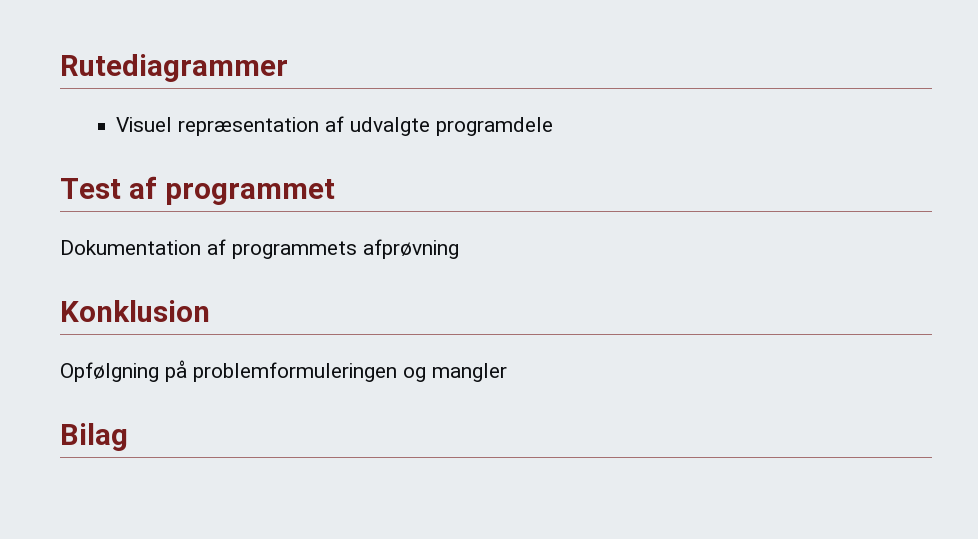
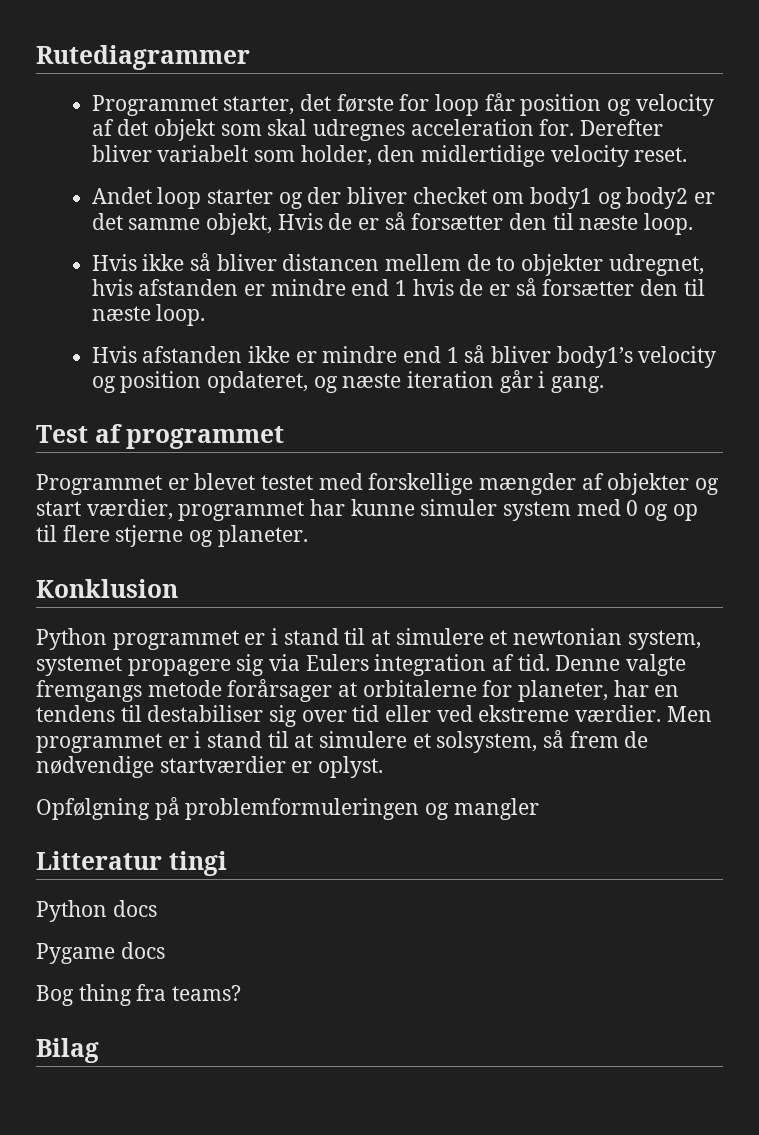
- Visuel repræsentation af udvalgte programdele
+ Programmet starter, det første for loop får position og velocity af det objekt som skal udregnes acceleration for. Derefter bliver variabelt som holder, den midlertidige velocity reset.
+ Andet loop starter og der bliver checket om body1 og body2 er det samme objekt, Hvis de er så forsætter den til næste loop.
+ Hvis ikke så bliver distancen mellem de to objekter udregnet, hvis afstanden er mindre end 1 hvis de er så forsætter den til næste loop.
+ Hvis afstanden ikke er mindre end 1 så bliver body1’s velocity og position opdateret, og næste iteration går i gang.
  Test af programmet
- Dokumentation af programmets afprøvning
+ Programmet er blevet testet med forskellige mængder af objekter og start værdier, programmet har kunne simuler system med 0 og op til flere stjerne og planeter.
  Konklusion
+ Python programmet er i stand til at simulere et newtonian system, systemet propagere sig via Eulers integration af tid. Denne valgte fremgangs metode forårsager at orbitalerne for planeter, har en tendens til destabiliser sig over tid eller ved ekstreme værdier. Men programmet er i stand til at simulere et solsystem, så frem de nødvendige startværdier er oplyst.
+ Litteratur tingi
+ Python docs
+ Pygame docs
+ Bog thing fra teams?

